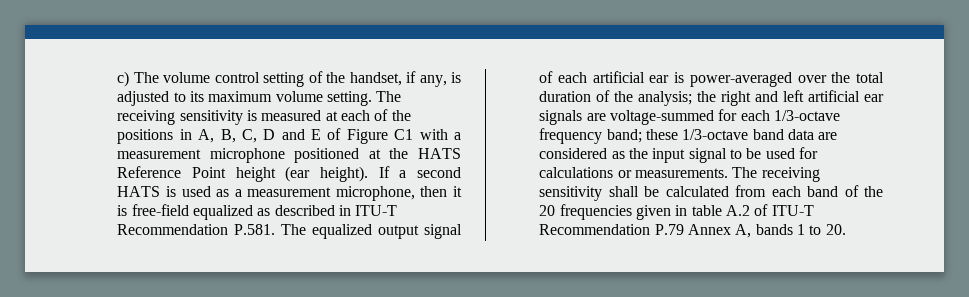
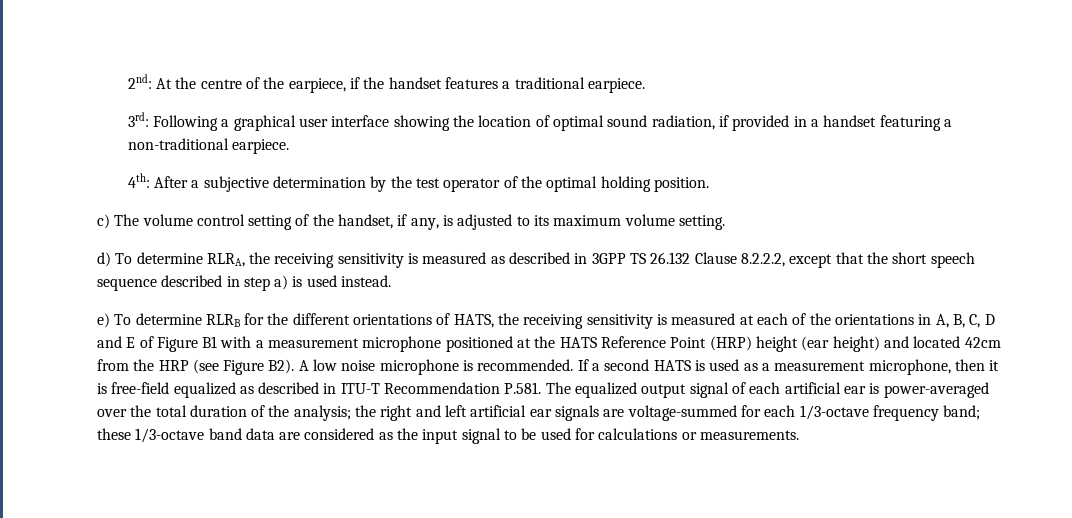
+ 2nd: At the centre of the earpiece, if the handset features a traditional earpiece.
+ 3rd: Following a graphical user interface showing the location of optimal sound radiation, if provided in a handset featuring a non-traditional earpiece.
+ 4th: After a subjective determination by the test operator of the optimal holding position.
- c) The volume control setting of the handset, if any, is adjusted to its maximum volume setting. The receiving sensitivity is measured at each of the positions in A, B, C, D and E of Figure C1 with a measurement microphone positioned at the HATS Reference Point height (ear height).
+ c) The volume control setting of the handset, if any, is adjusted to its maximum volume setting.
+ d) To determine RLRA, the receiving sensitivity is measured as described in 3GPP TS 26.132 Clause 8.2.2.2, except that the short speech sequence described in step a) is used instead.
+ e) To determine RLRB for the different orientations of HATS, the receiving sensitivity is measured at each of the orientations in A, B, C, D and E of Figure B1 with a measurement microphone positioned at the HATS Reference Point (HRP) height (ear height) and located 42cm from the HRP (see Figure B2). A low noise microphone is recommended.
- The receiving sensitivity shall be calculated from each band of the 20 frequencies given in table A.2 of ITU-T Recommendation P.79 Annex A, bands 1 to 20.

